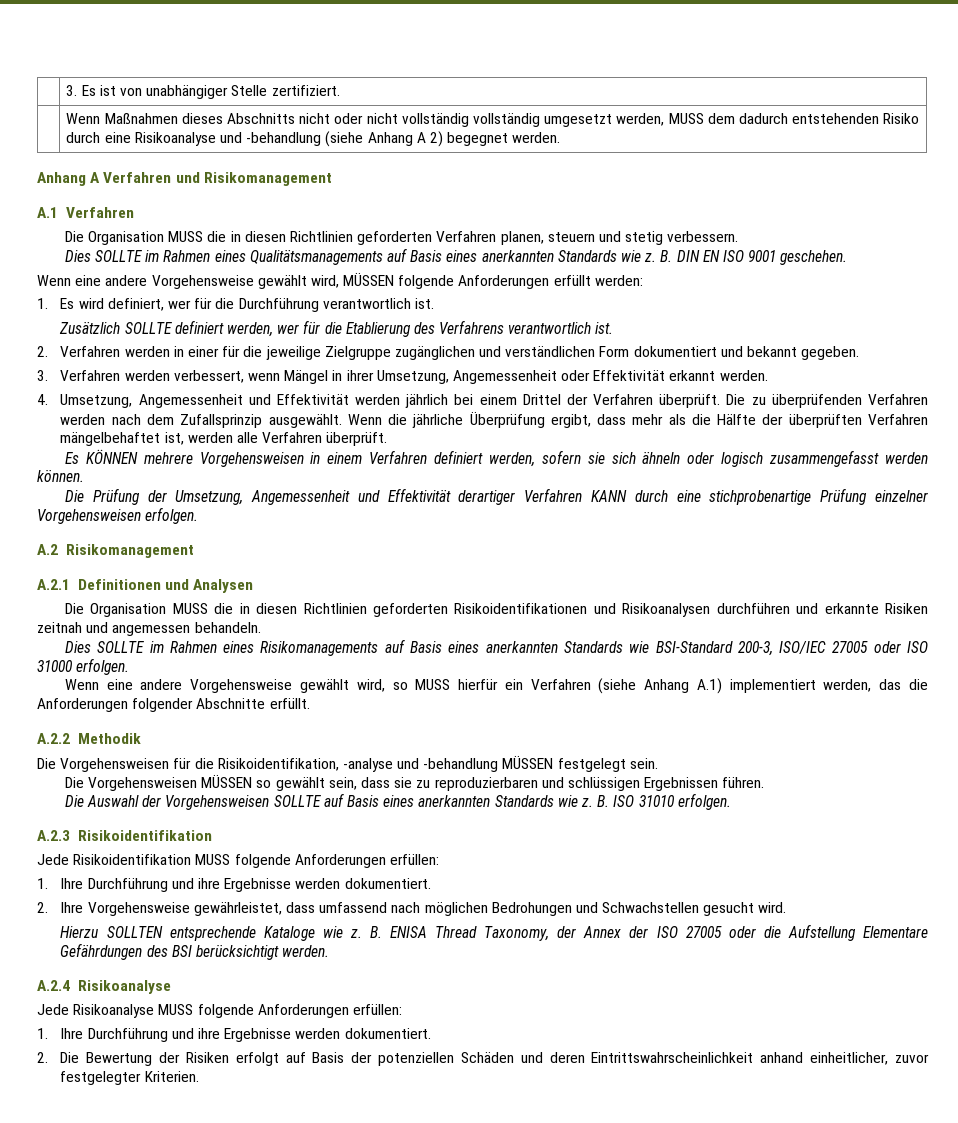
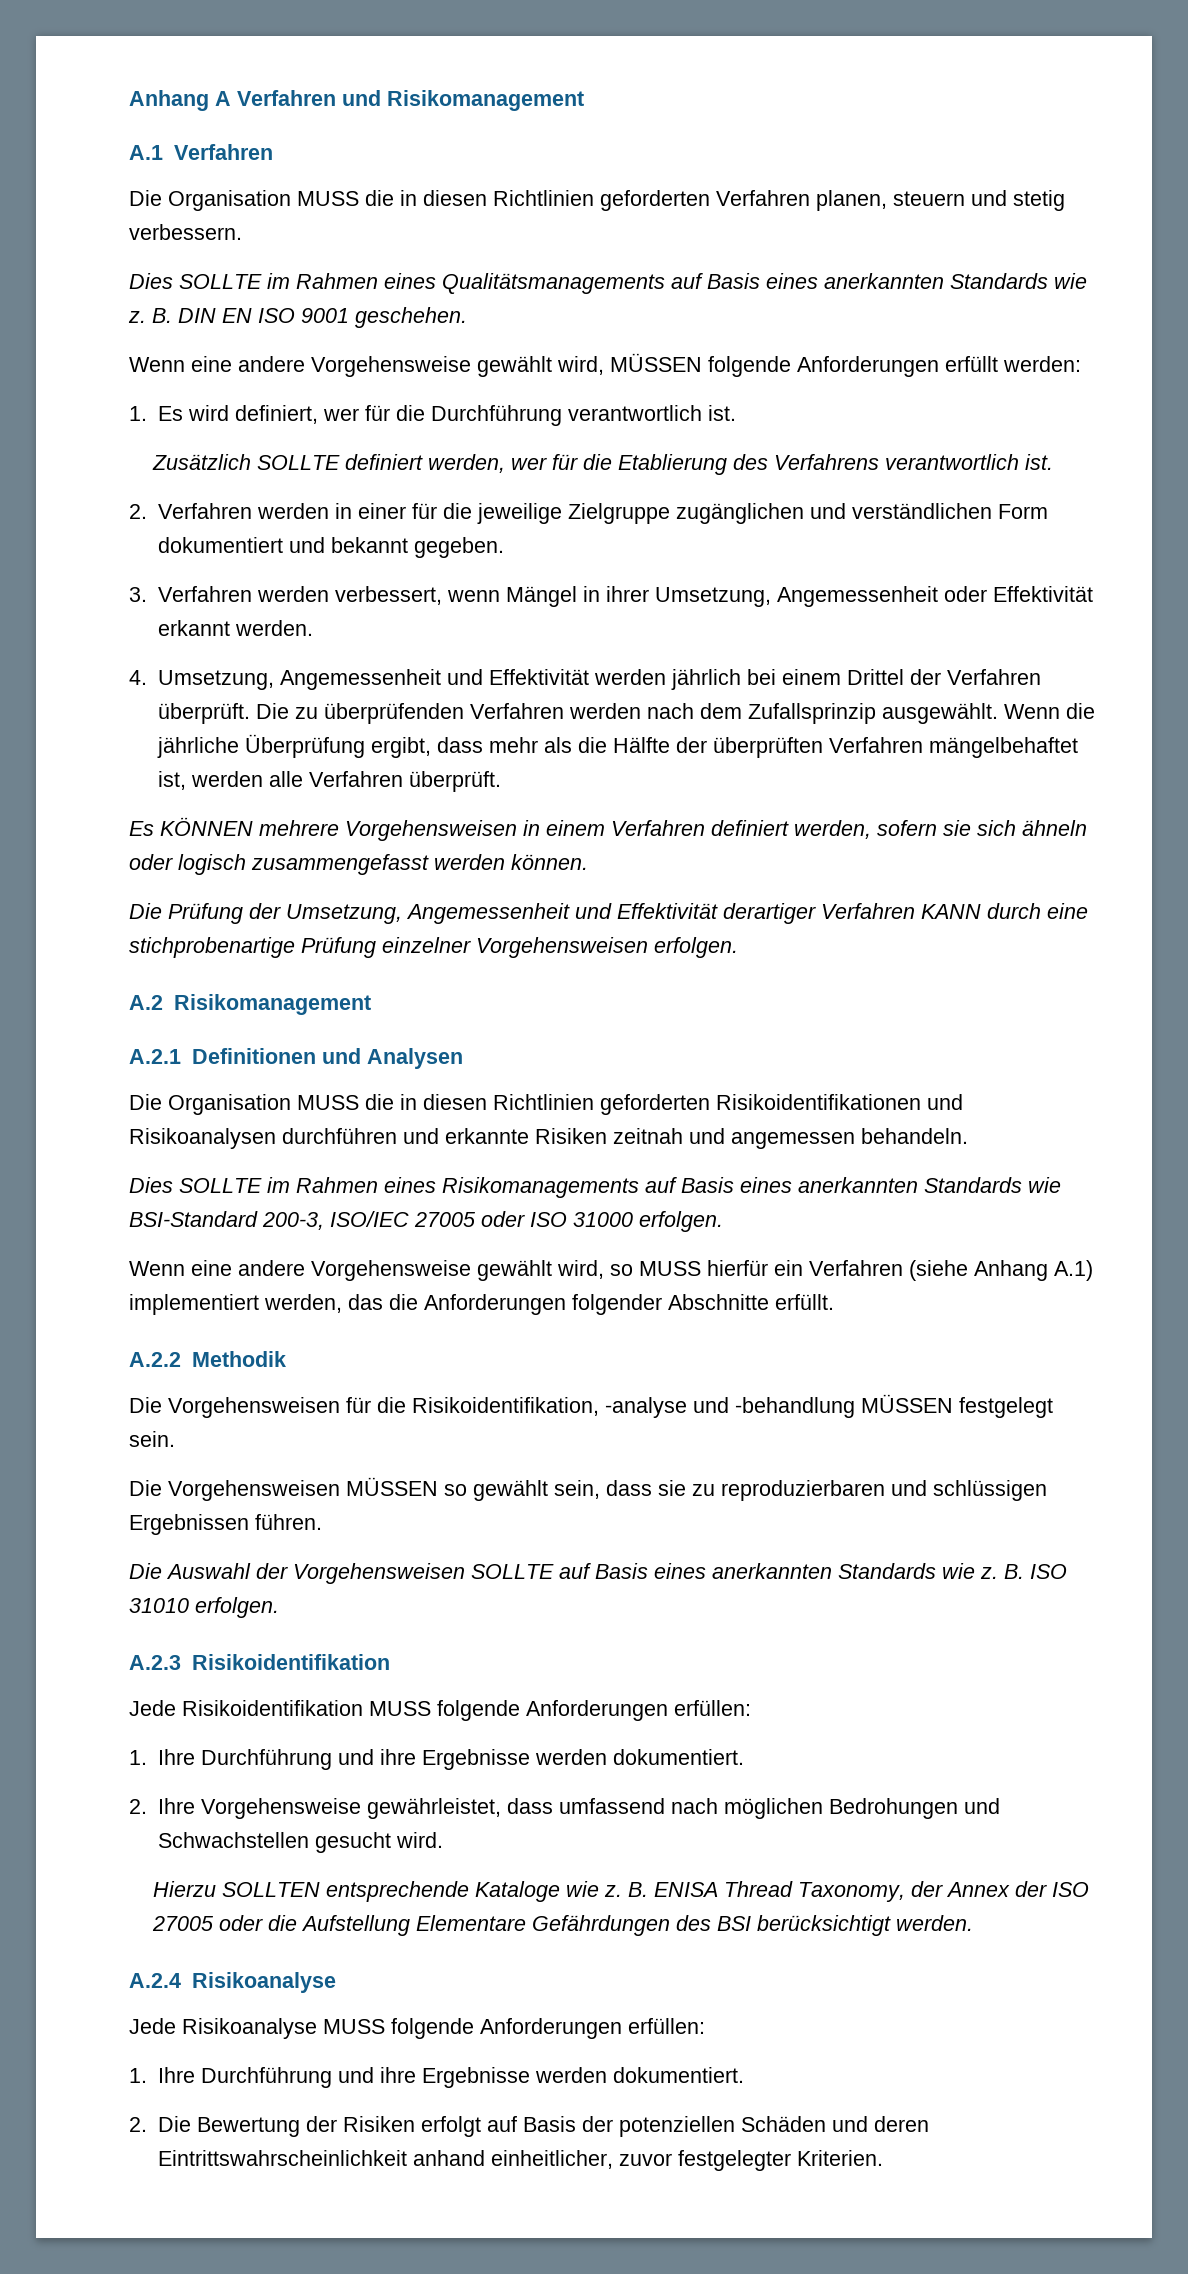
- | 3. Es ist von unabhängiger Stelle zertifiziert.
- | Wenn Maßnahmen dieses Abschnitts nicht oder nicht vollständig vollständig umgesetzt werden, MUSS dem dadurch entstehenden Risiko durch eine Risikoanalyse und -behandlung (siehe Anhang A 2) begegnet werden.

